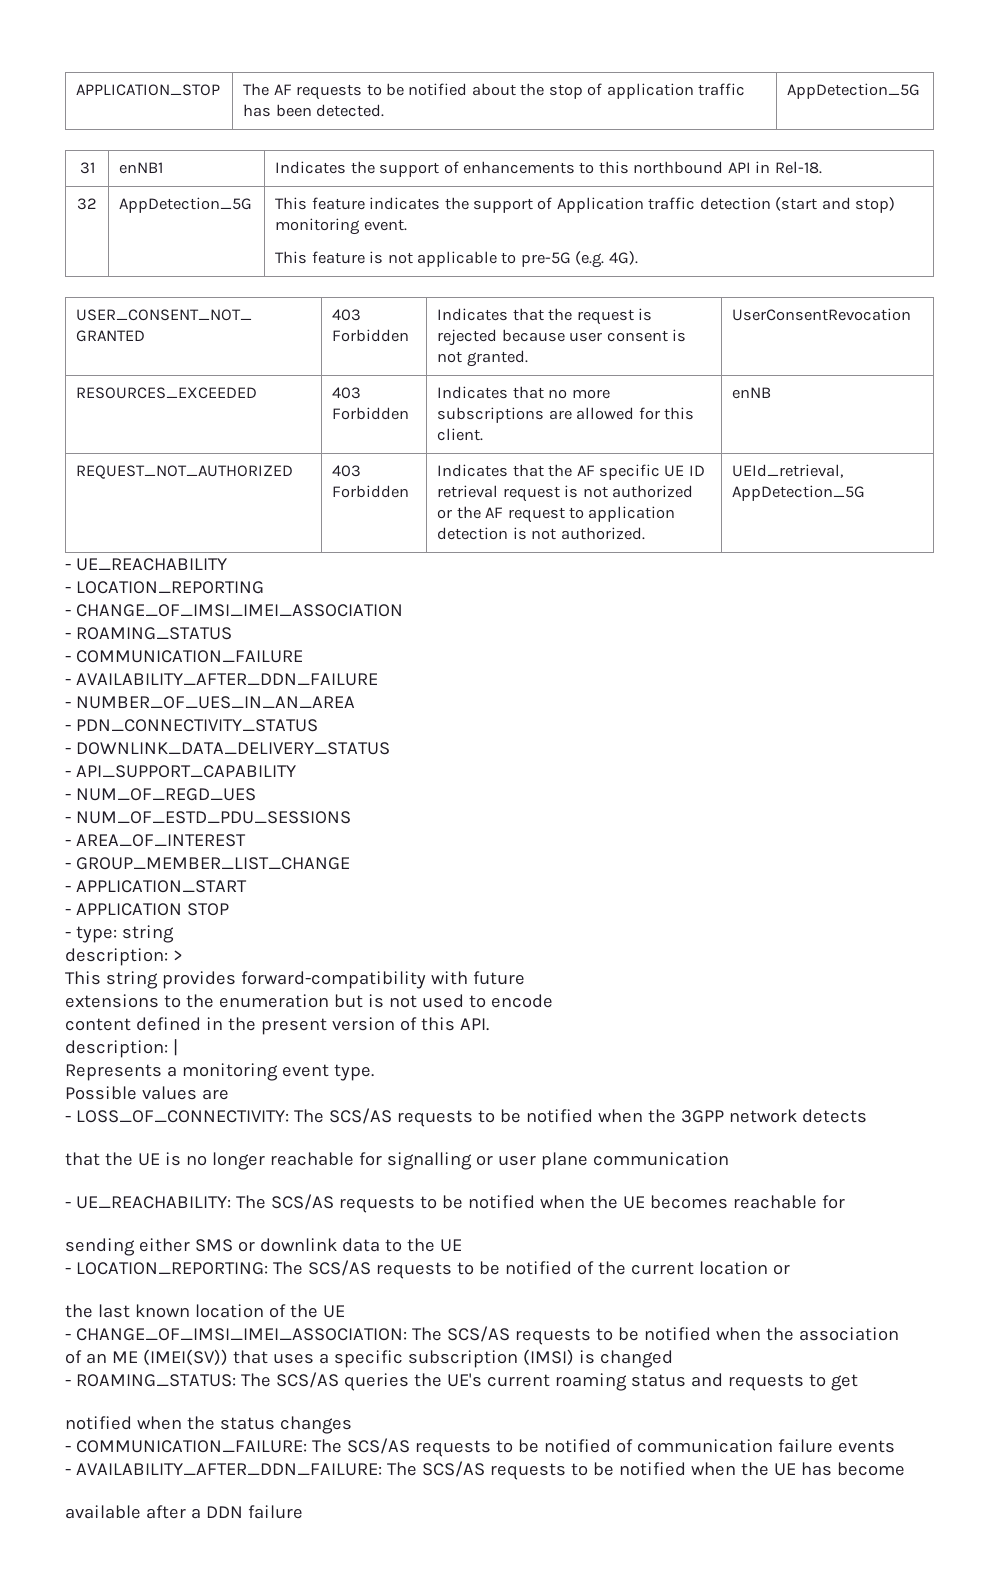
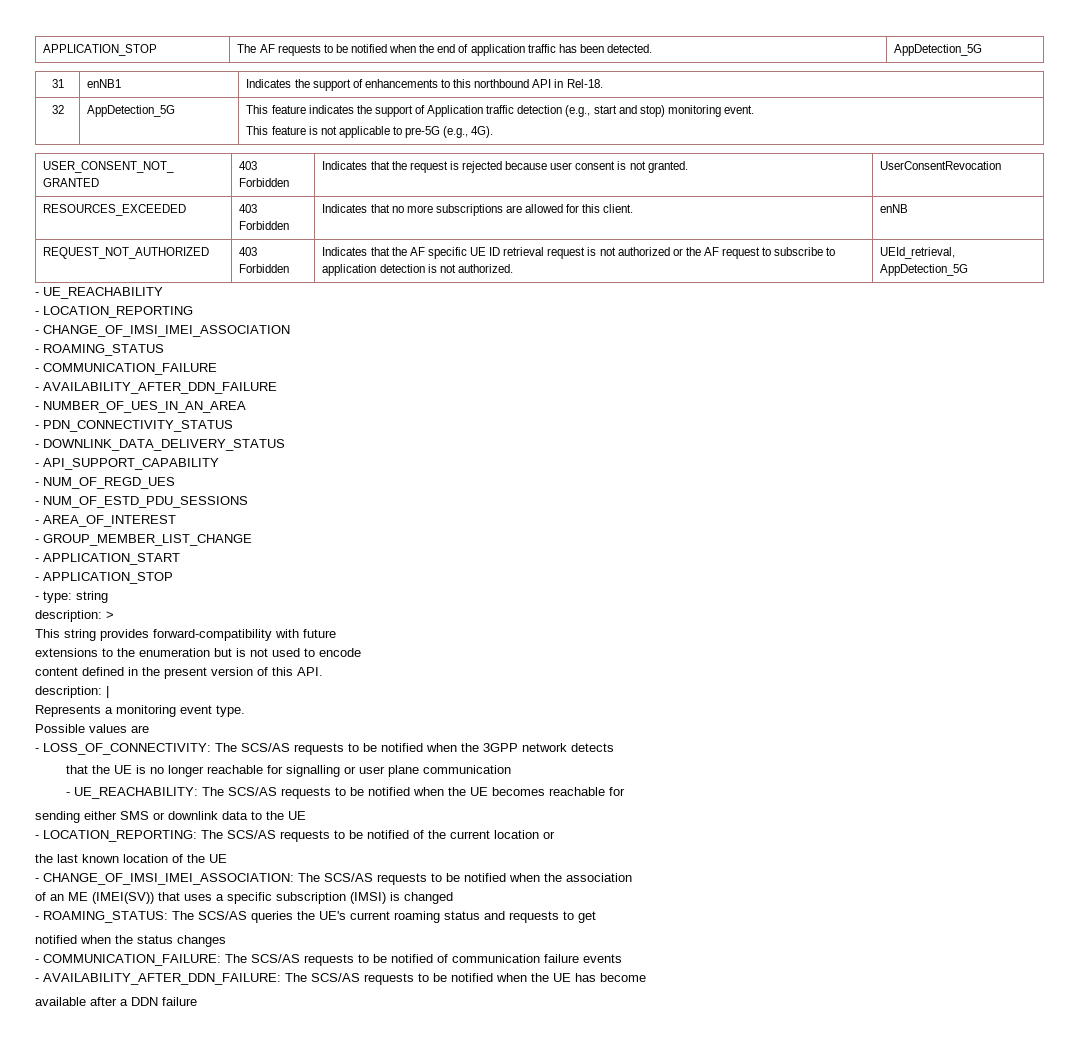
- APPLICATION_STOP | The AF requests to be notified about the stop of application traffic has been detected. | AppDetection_5G
+ APPLICATION_STOP | The AF requests to be notified when the end of application traffic has been detected. | AppDetection_5G
- 32 | AppDetection_5G | This feature indicates the support of Application traffic detection (start and stop) monitoring event.
- This feature is not applicable to pre-5G (e.g. 4G).
+ 32 | AppDetection_5G | This feature indicates the support of Application traffic detection (e.g., start and stop) monitoring event.
+ This feature is not applicable to pre-5G (e.g., 4G).
- REQUEST_NOT_AUTHORIZED | 403 Forbidden | Indicates that the AF specific UE ID retrieval request is not authorized or the AF request to application detection is not authorized. | UEId_retrieval, AppDetection_5G
+ REQUEST_NOT_AUTHORIZED | 403 Forbidden | Indicates that the AF specific UE ID retrieval request is not authorized or the AF request to subscribe to application detection is not authorized. | UEId_retrieval, AppDetection_5G
- - APPLICATION STOP
+ - APPLICATION_STOP

